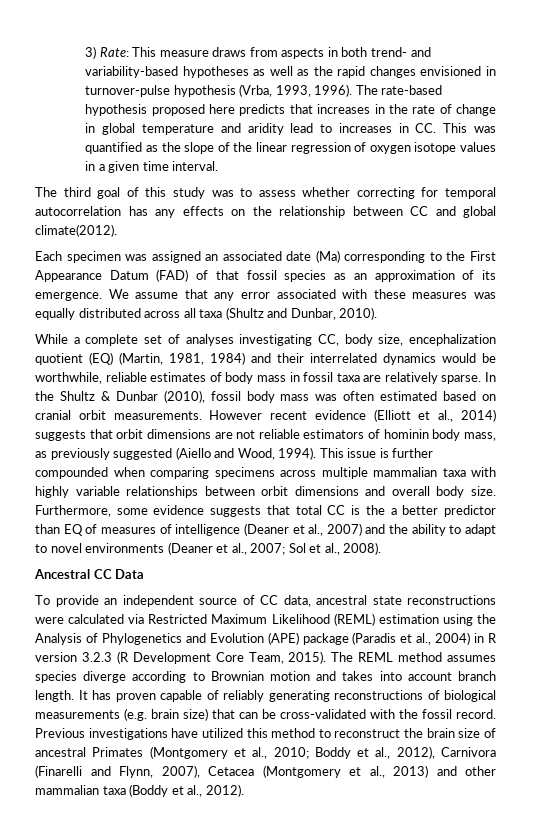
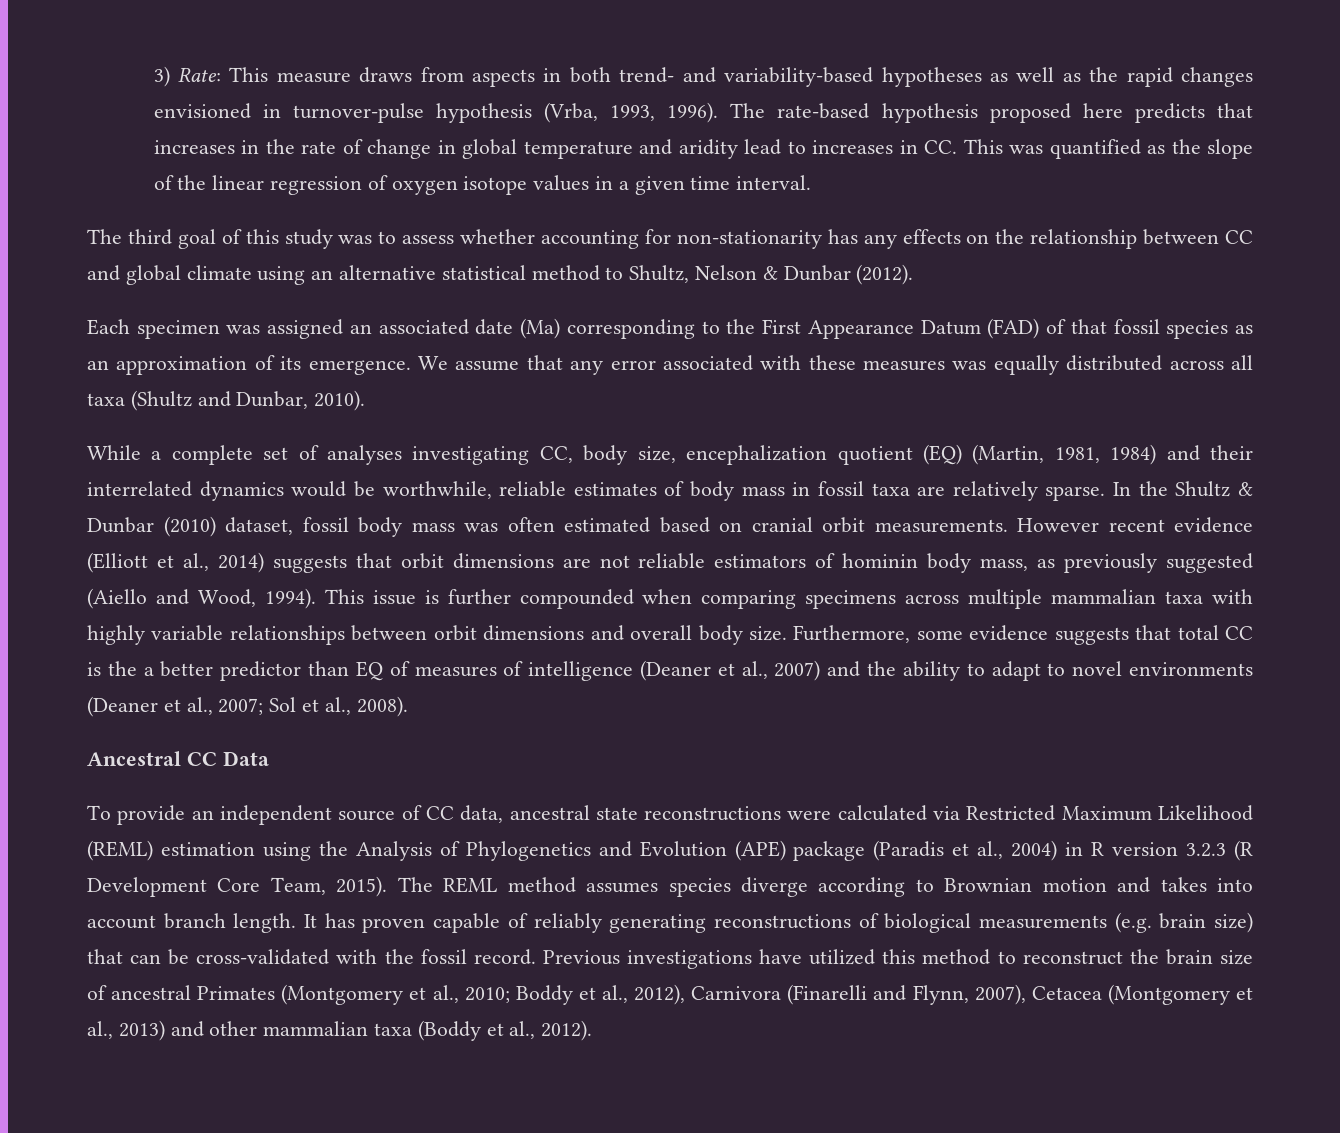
- The third goal of this study was to assess whether correcting for temporal autocorrelation has any effects on the relationship between CC and global climate(2012).
+ The third goal of this study was to assess whether accounting for non-stationarity has any effects on the relationship between CC and global climate using an alternative statistical method to Shultz, Nelson & Dunbar (2012).
- In the Shultz & Dunbar (2010), fossil body mass was often estimated based on cranial orbit measurements.
+ In the Shultz & Dunbar (2010) dataset, fossil body mass was often estimated based on cranial orbit measurements.

